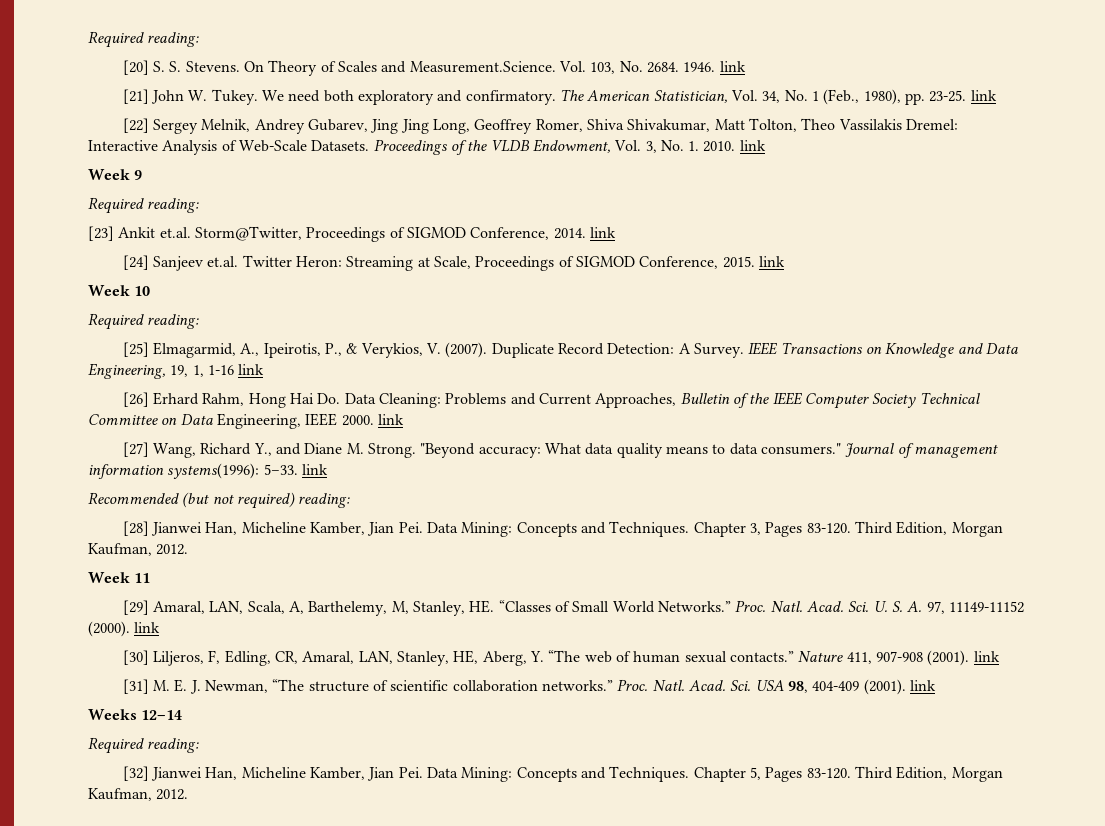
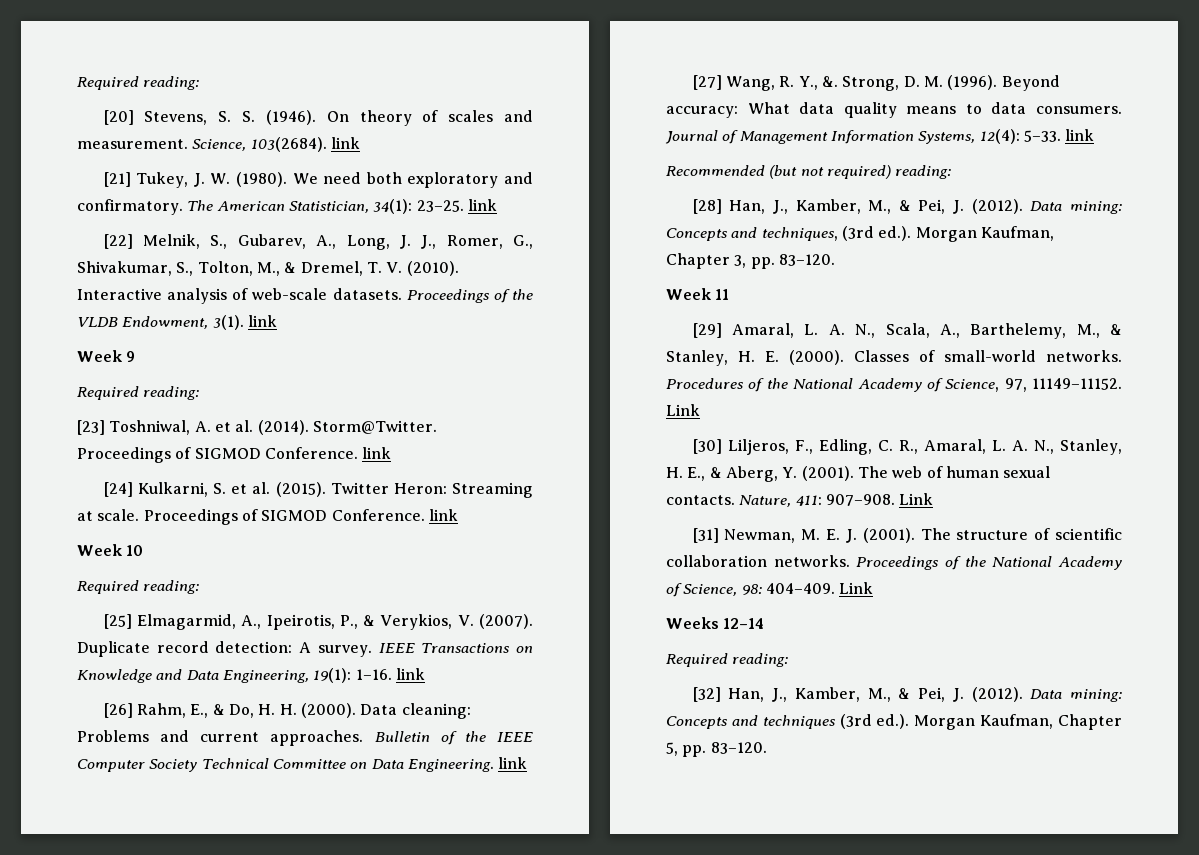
- [20] S. S. Stevens. On Theory of Scales and Measurement.Science. Vol. 103, No. 2684. 1946. link
- [21] John W. Tukey.
+ [20] Stevens, S. S. (1946). On theory of scales and measurement. Science, 103(2684). link
+ [21] Tukey, J. W. (1980).
- The American Statistician, Vol. 34, No. 1 (Feb., 1980), pp. 23-25. link
- [22] Sergey Melnik, Andrey Gubarev, Jing Jing Long, Geoffrey Romer, Shiva Shivakumar, Matt Tolton, Theo Vassilakis Dremel: Interactive Analysis of Web-Scale Datasets.
+ The American Statistician, 34(1): 23–25. link
+ [22] Melnik, S., Gubarev, A., Long, J. J., Romer, G., Shivakumar, S., Tolton, M., & Dremel, T. V. (2010). Interactive analysis of web-scale datasets.
- Proceedings of the VLDB Endowment, Vol. 3, No. 1. 2010. link
+ Proceedings of the VLDB Endowment, 3(1). link
- [23] Ankit et.al. Storm@Twitter, Proceedings of SIGMOD Conference, 2014. link
+ [23] Toshniwal, A. et al. (2014). Storm@Twitter. Proceedings of SIGMOD Conference. link
- [24] Sanjeev et.al. Twitter Heron: Streaming at Scale, Proceedings of SIGMOD Conference, 2015. link
+ [24] Kulkarni, S. et al. (2015). Twitter Heron: Streaming at scale. Proceedings of SIGMOD Conference. link
- Duplicate Record Detection: A Survey.
+ Duplicate record detection: A survey.
- IEEE Transactions on Knowledge and Data Engineering, 19, 1, 1-16 link
+ IEEE Transactions on Knowledge and Data Engineering, 19(1): 1–16. link
- [26] Erhard Rahm, Hong Hai Do. Data Cleaning: Problems and Current Approaches, Bulletin of the IEEE Computer Society Technical Committee on Data Engineering, IEEE 2000. link
+ [26] Rahm, E., & Do, H. H. (2000). Data cleaning: Problems and current approaches. Bulletin of the IEEE Computer Society Technical Committee on Data Engineering. link
- [27] Wang, Richard Y., and Diane M. Strong. "Beyond accuracy: What data quality means to data consumers."
+ [27] Wang, R. Y., &. Strong, D. M. (1996). Beyond accuracy: What data quality means to data consumers.
- Journal of management information systems(1996): 5–33. link
+ Journal of Management Information Systems, 12(4): 5–33. link
- [28] Jianwei Han, Micheline Kamber, Jian Pei. Data Mining: Concepts and Techniques. Chapter 3, Pages 83-120. Third Edition, Morgan Kaufman, 2012.
+ [28] Han, J., Kamber, M., & Pei, J. (2012). Data mining: Concepts and techniques, (3rd ed.). Morgan Kaufman, Chapter 3, pp. 83–120.
- [29] Amaral, LAN, Scala, A, Barthelemy, M, Stanley, HE. “Classes of Small World Networks.” Proc. Natl. Acad. Sci. U. S. A. 97, 11149-11152 (2000). link
- [30] Liljeros, F, Edling, CR, Amaral, LAN, Stanley, HE, Aberg, Y. “The web of human sexual contacts.” Nature 411, 907-908 (2001). link
+ [29] Amaral, L. A. N., Scala, A., Barthelemy, M., & Stanley, H. E. (2000). Classes of small-world networks. Procedures of the National Academy of Science, 97, 11149–11152. Link
+ [30] Liljeros, F., Edling, C. R., Amaral, L. A. N., Stanley, H. E., & Aberg, Y. (2001). The web of human sexual contacts. Nature, 411: 907–908. Link
- [31] M. E. J. Newman, “The structure of scientific collaboration networks.” Proc. Natl. Acad. Sci. USA 98, 404-409 (2001). link
+ [31] Newman, M. E. J. (2001). The structure of scientific collaboration networks. Proceedings of the National Academy of Science, 98: 404–409. Link
- [32] Jianwei Han, Micheline Kamber, Jian Pei. Data Mining: Concepts and Techniques. Chapter 5, Pages 83-120. Third Edition, Morgan Kaufman, 2012.
+ [32] Han, J., Kamber, M., & Pei, J. (2012). Data mining: Concepts and techniques (3rd ed.). Morgan Kaufman, Chapter 5, pp. 83–120.

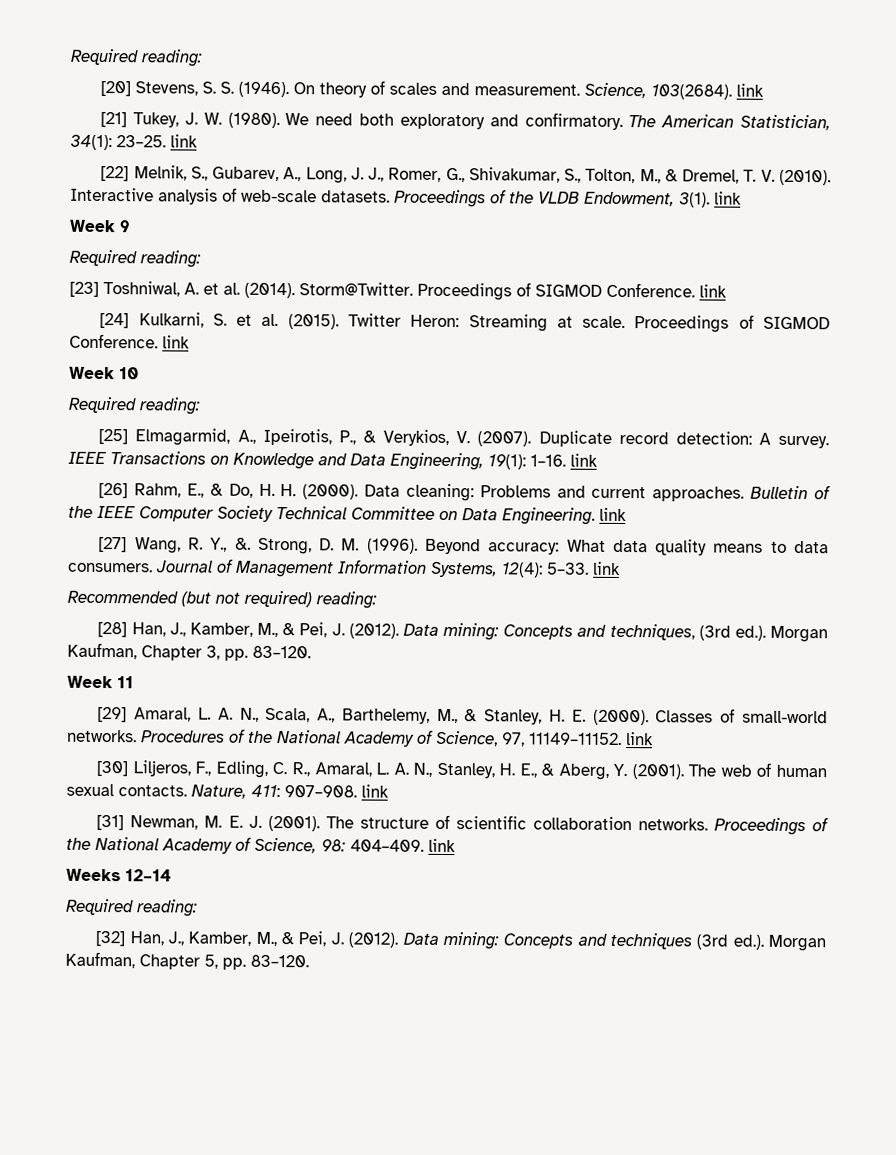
- Procedures of the National Academy of Science, 97, 11149–11152. Link
+ Procedures of the National Academy of Science, 97, 11149–11152. link
- Nature, 411: 907–908. Link
+ Nature, 411: 907–908. link
- Proceedings of the National Academy of Science, 98: 404–409. Link
+ Proceedings of the National Academy of Science, 98: 404–409. link

